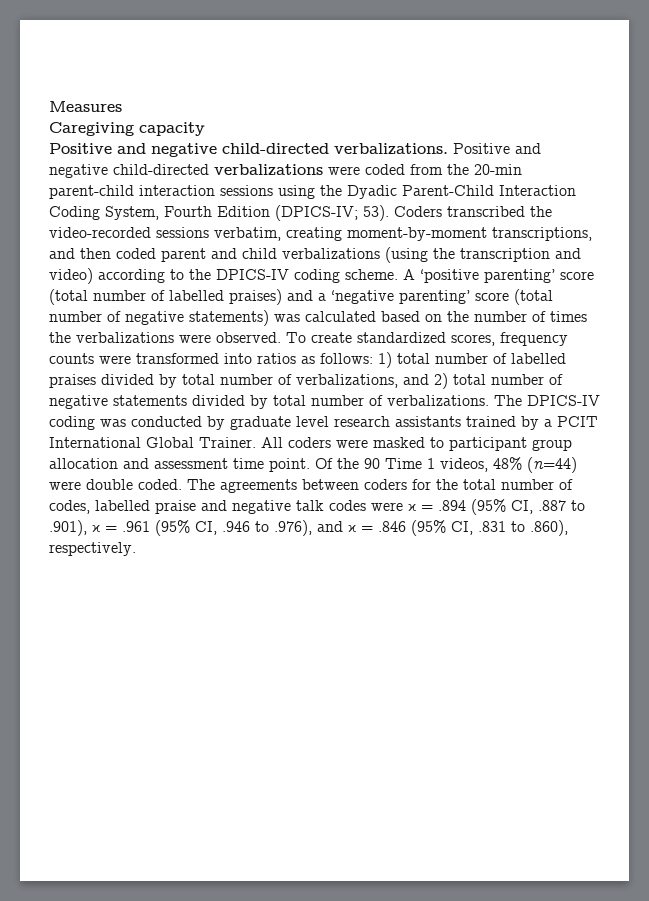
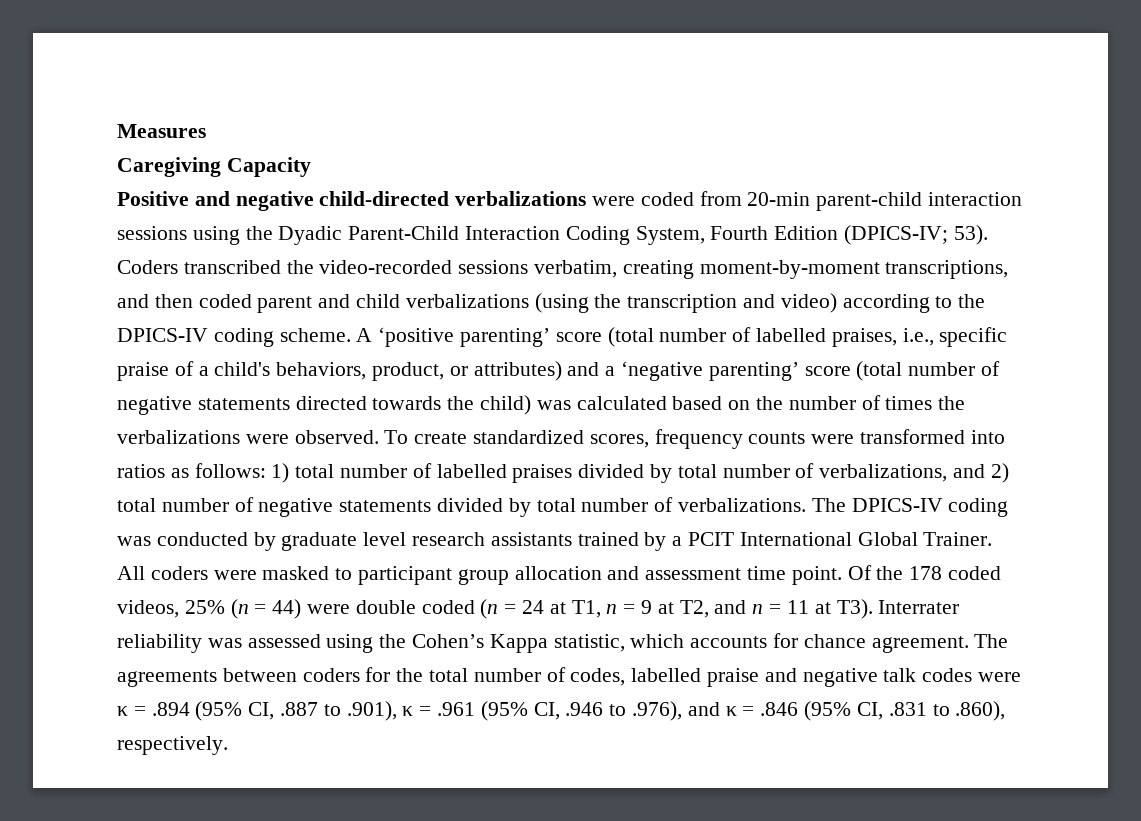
- Caregiving capacity
- Positive and negative child-directed verbalizations. Positive and negative child-directed verbalizations were coded from the 20-min parent-child interaction sessions using the Dyadic Parent-Child Interaction Coding System, Fourth Edition (DPICS-IV; 53).
+ Caregiving Capacity
+ Positive and negative child-directed verbalizations were coded from 20-min parent-child interaction sessions using the Dyadic Parent-Child Interaction Coding System, Fourth Edition (DPICS-IV; 53).
- A ‘positive parenting’ score (total number of labelled praises) and a ‘negative parenting’ score (total number of negative statements) was calculated based on the number of times the verbalizations were observed.
+ A ‘positive parenting’ score (total number of labelled praises, i.e., specific praise of a child's behaviors, product, or attributes) and a ‘negative parenting’ score (total number of negative statements directed towards the child) was calculated based on the number of times the verbalizations were observed.
- Of the 90 Time 1 videos, 48% (n=44) were double coded.
+ Of the 178 coded videos, 25% (n = 44) were double coded (n = 24 at T1, n = 9 at T2, and n = 11 at T3). Interrater reliability was assessed using the Cohen’s Kappa statistic, which accounts for chance agreement.

